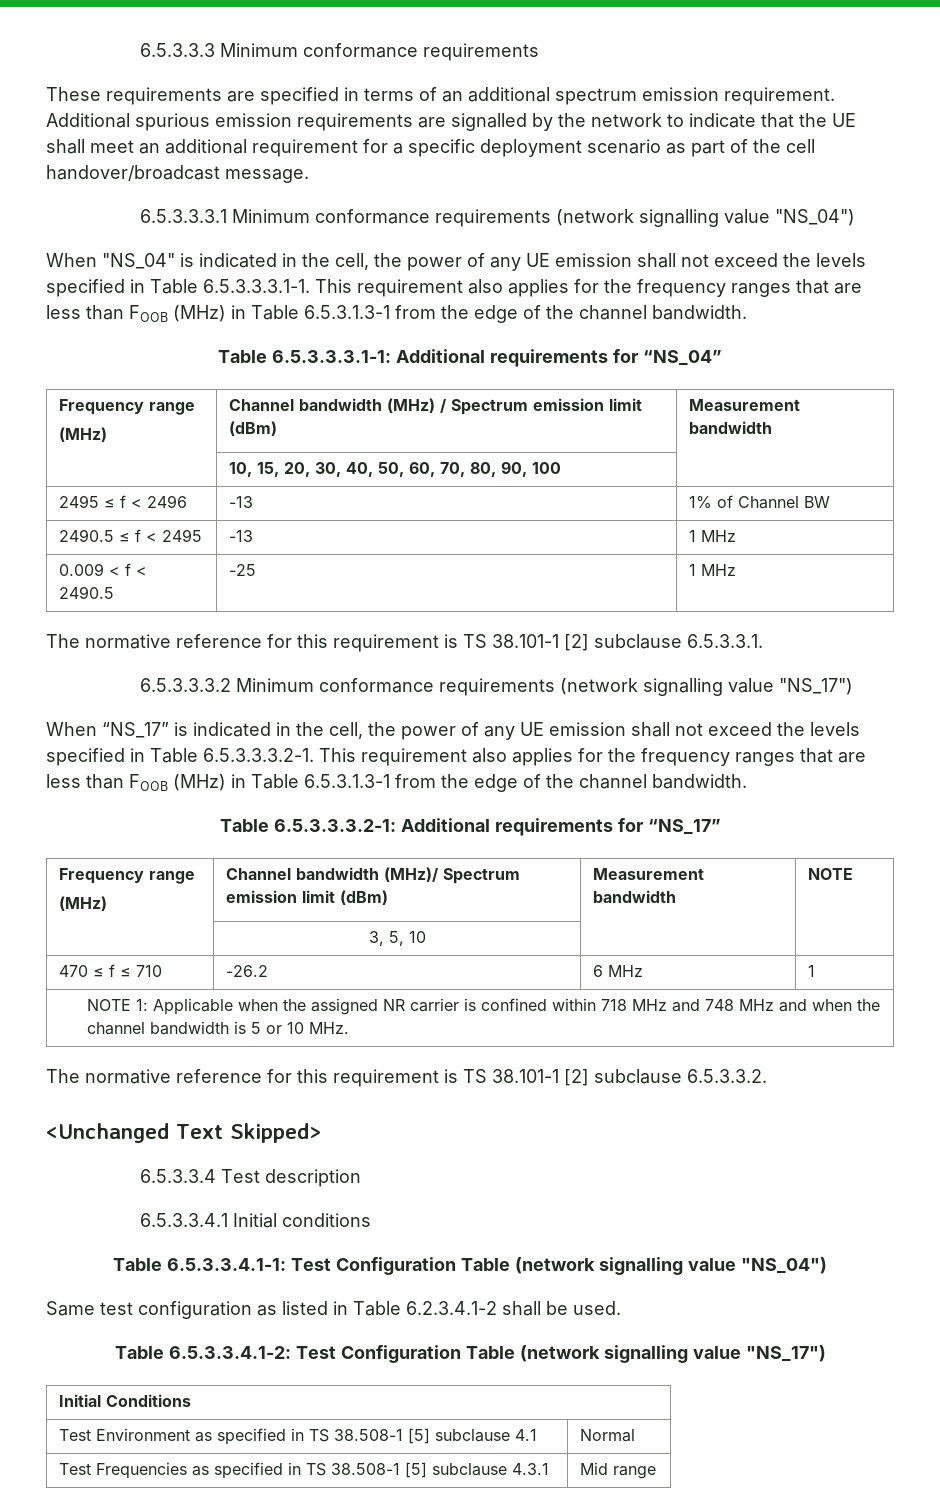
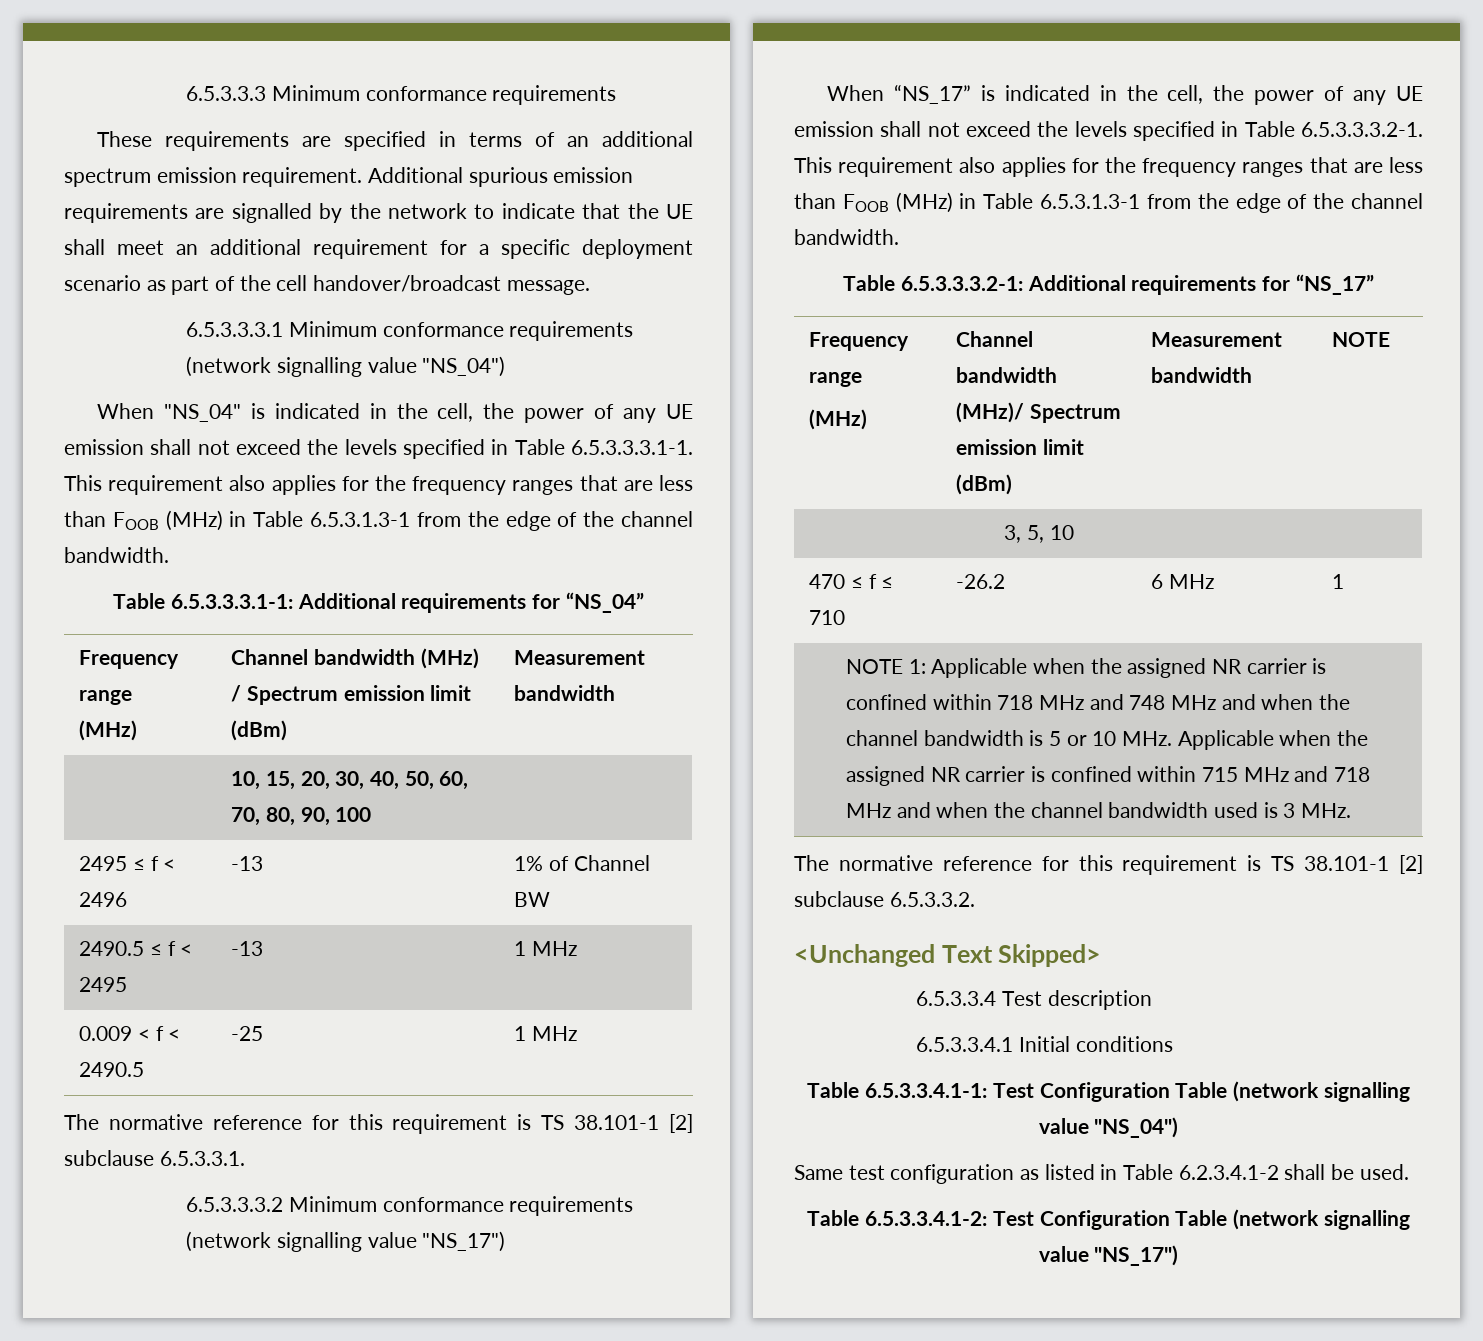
- NOTE 1: Applicable when the assigned NR carrier is confined within 718 MHz and 748 MHz and when the channel bandwidth is 5 or 10 MHz.
+ NOTE 1: Applicable when the assigned NR carrier is confined within 718 MHz and 748 MHz and when the channel bandwidth is 5 or 10 MHz. Applicable when the assigned NR carrier is confined within 715 MHz and 718 MHz and when the channel bandwidth used is 3 MHz.
- Initial Conditions
- Test Environment as specified in TS 38.508-1 [5] subclause 4.1 | Normal
- Test Frequencies as specified in TS 38.508-1 [5] subclause 4.3.1 | Mid range

